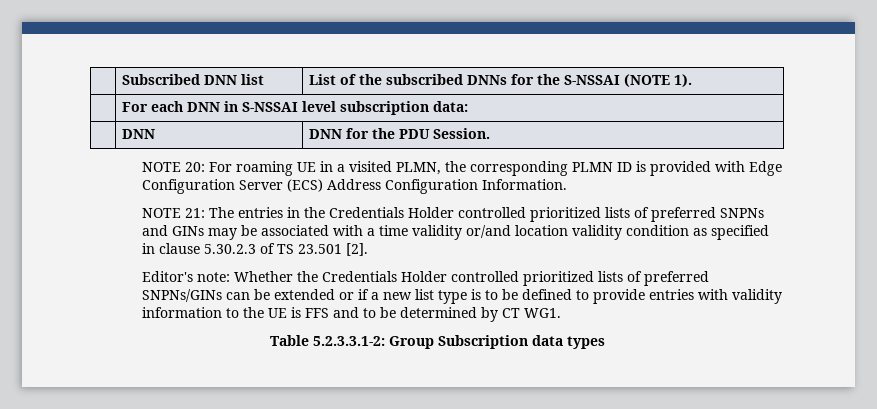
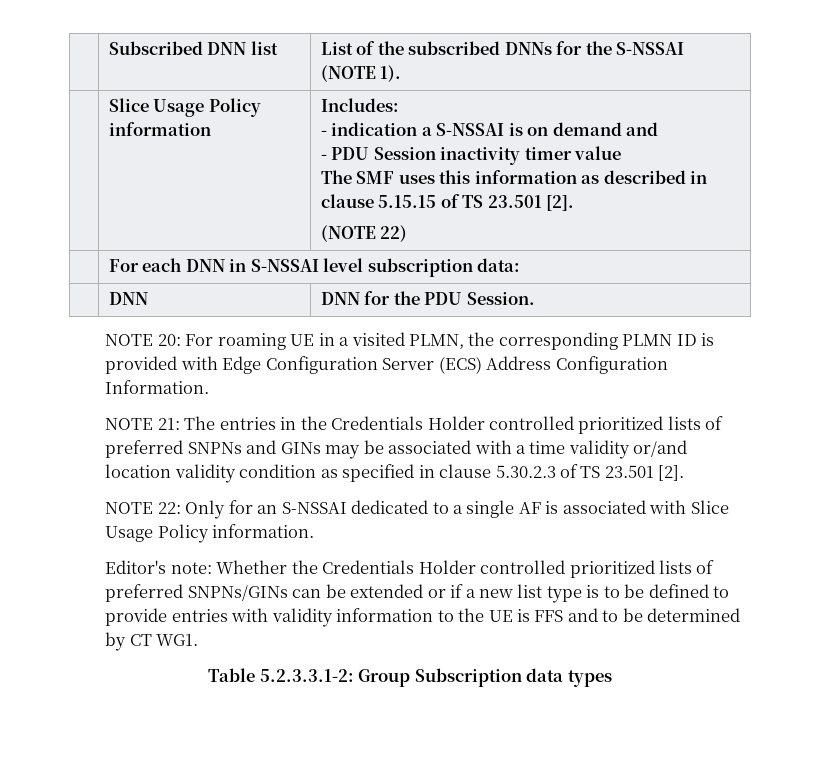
+ | Slice Usage Policy information | Includes:
+ - indication a S-NSSAI is on demand and
+ - PDU Session inactivity timer value
+ The SMF uses this information as described in clause 5.15.15 of TS 23.501 [2].
+ (NOTE 22)
+ NOTE 22: Only for an S-NSSAI dedicated to a single AF is associated with Slice Usage Policy information.

